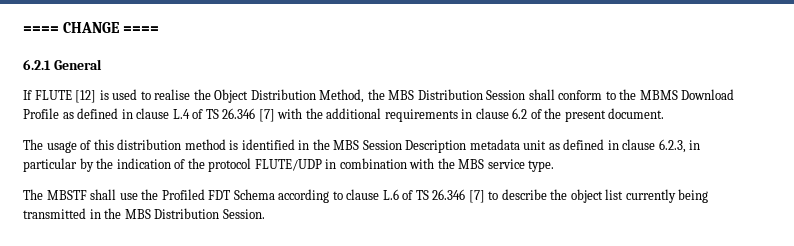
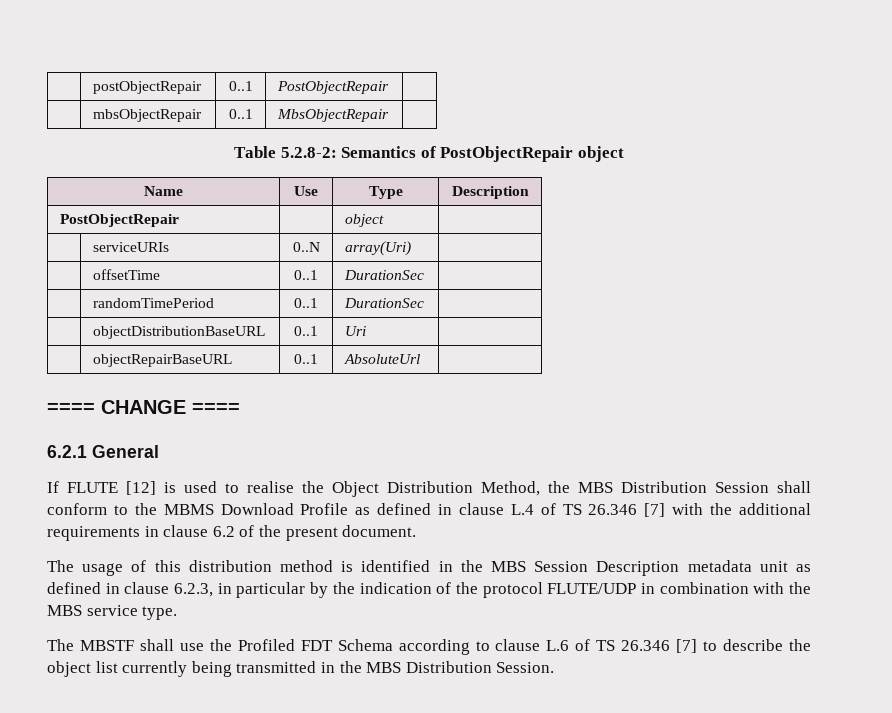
+ | postObjectRepair | 0..1 | PostObjectRepair |
+ | mbsObjectRepair | 0..1 | MbsObjectRepair |
+ Table 5.2.8-2: Semantics of PostObjectRepair object
+ Name | Use | Type | Description
+ PostObjectRepair | | object |
+ | serviceURIs | 0..N | array(Uri) |
+ | offsetTime | 0..1 | DurationSec |
+ | randomTimePeriod | 0..1 | DurationSec |
+ | objectDistributionBaseURL | 0..1 | Uri |
+ | objectRepairBaseURL | 0..1 | AbsoluteUrl |

